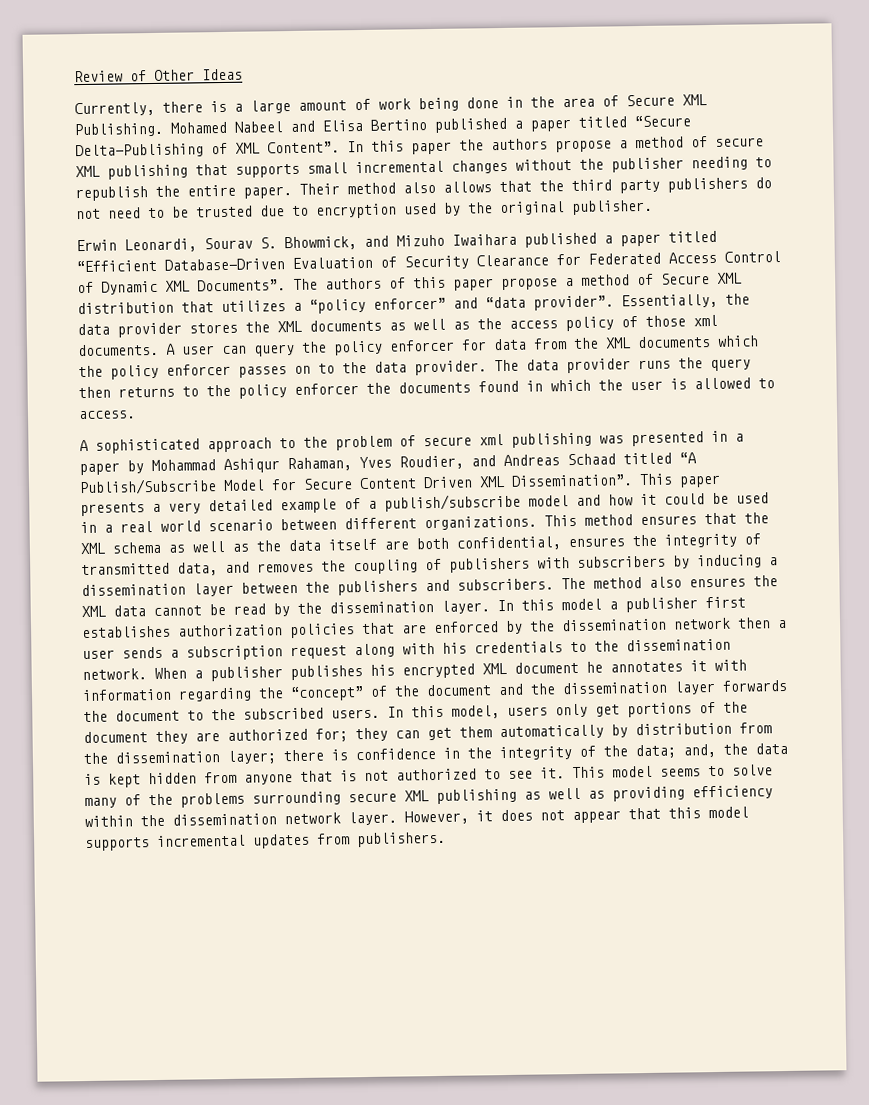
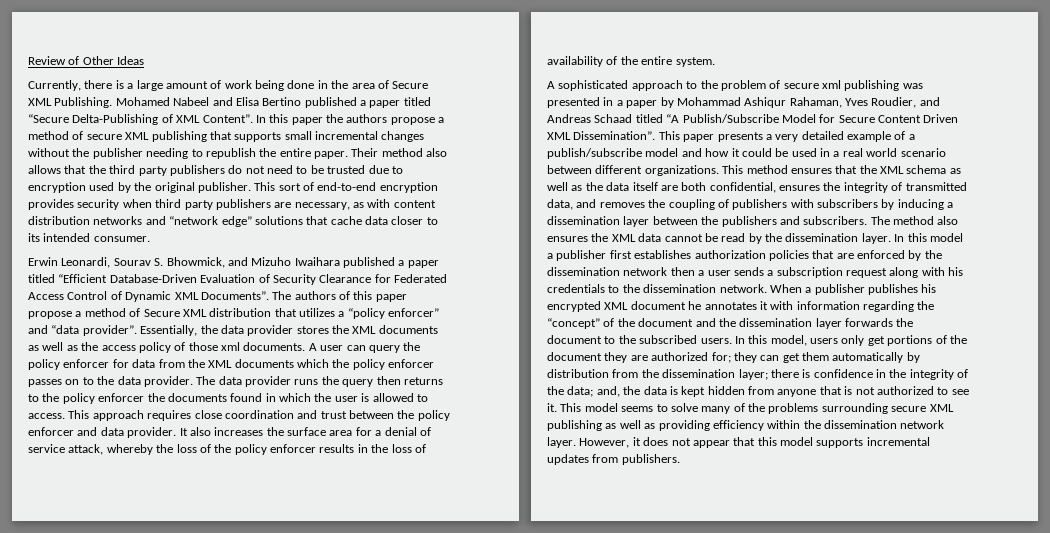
+ This sort of end-to-end encryption provides security when third party publishers are necessary, as with content distribution networks and “network edge” solutions that cache data closer to its intended consumer.
+ This approach requires close coordination and trust between the policy enforcer and data provider. It also increases the surface area for a denial of service attack, whereby the loss of the policy enforcer results in the loss of availability of the entire system.

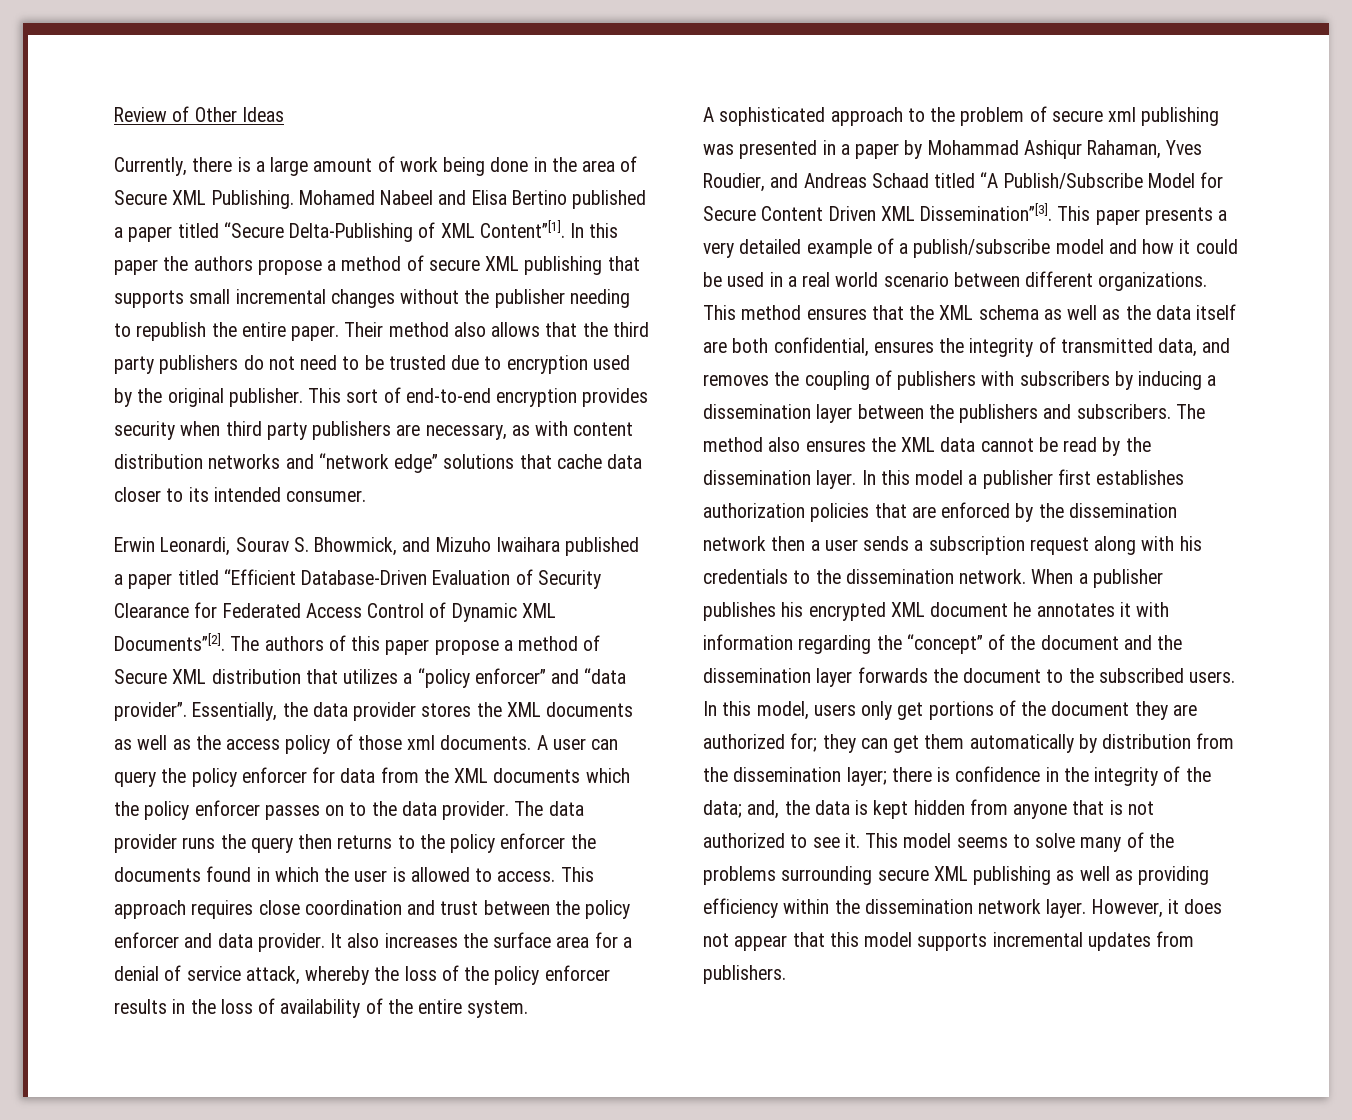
- Mohamed Nabeel and Elisa Bertino published a paper titled “Secure Delta-Publishing of XML Content”.
+ Mohamed Nabeel and Elisa Bertino published a paper titled “Secure Delta-Publishing of XML Content”[1].
- Erwin Leonardi, Sourav S. Bhowmick, and Mizuho Iwaihara published a paper titled “Efficient Database-Driven Evaluation of Security Clearance for Federated Access Control of Dynamic XML Documents”.
+ Erwin Leonardi, Sourav S. Bhowmick, and Mizuho Iwaihara published a paper titled “Efficient Database-Driven Evaluation of Security Clearance for Federated Access Control of Dynamic XML Documents”[2].
- A sophisticated approach to the problem of secure xml publishing was presented in a paper by Mohammad Ashiqur Rahaman, Yves Roudier, and Andreas Schaad titled “A Publish/Subscribe Model for Secure Content Driven XML Dissemination”.
+ A sophisticated approach to the problem of secure xml publishing was presented in a paper by Mohammad Ashiqur Rahaman, Yves Roudier, and Andreas Schaad titled “A Publish/Subscribe Model for Secure Content Driven XML Dissemination”[3].

